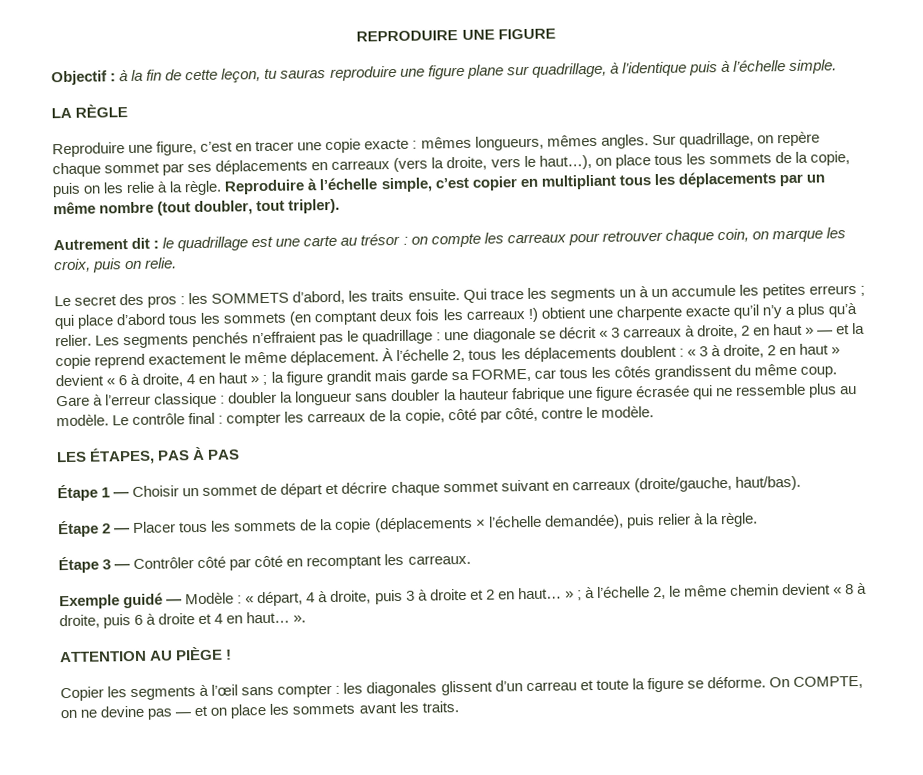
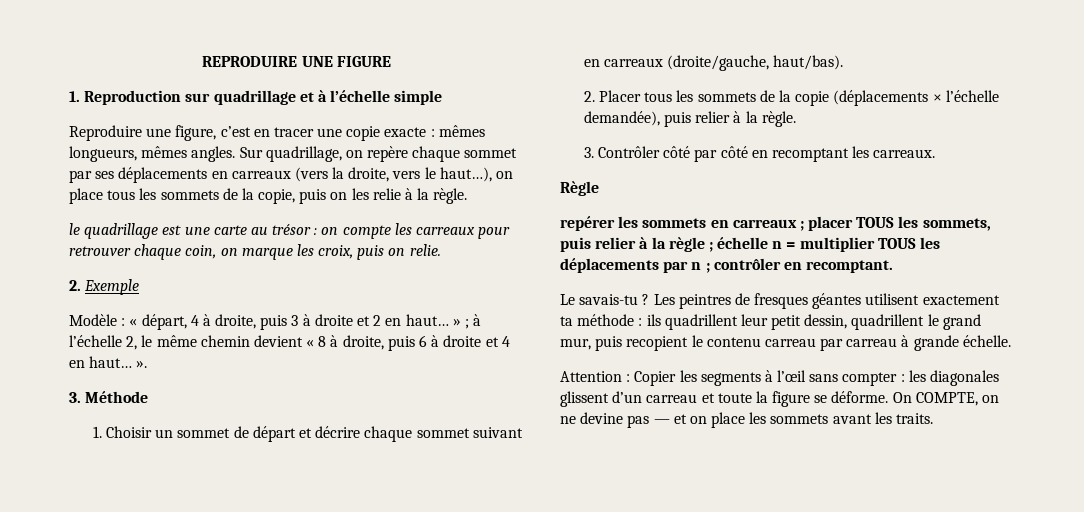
- Objectif : à la fin de cette leçon, tu sauras reproduire une figure plane sur quadrillage, à l’identique puis à l’échelle simple.
- LA RÈGLE
+ 1. Reproduction sur quadrillage et à l’échelle simple
- Sur quadrillage, on repère chaque sommet par ses déplacements en carreaux (vers la droite, vers le haut…), on place tous les sommets de la copie, puis on les relie à la règle. Reproduire à l’échelle simple, c’est copier en multipliant tous les déplacements par un même nombre (tout doubler, tout tripler).
- Autrement dit : le quadrillage est une carte au trésor : on compte les carreaux pour retrouver chaque coin, on marque les croix, puis on relie.
+ Sur quadrillage, on repère chaque sommet par ses déplacements en carreaux (vers la droite, vers le haut…), on place tous les sommets de la copie, puis on les relie à la règle.
+ le quadrillage est une carte au trésor : on compte les carreaux pour retrouver chaque coin, on marque les croix, puis on relie.
- Le secret des pros : les SOMMETS d’abord, les traits ensuite. Qui trace les segments un à un accumule les petites erreurs ; qui place d’abord tous les sommets (en comptant deux fois les carreaux !) obtient une charpente exacte qu’il n’y a plus qu’à relier. Les segments penchés n’effraient pas le quadrillage : une diagonale se décrit « 3 carreaux à droite, 2 en haut » — et la copie reprend exactement le même déplacement. À l’échelle 2, tous les déplacements doublent : « 3 à droite, 2 en haut » devient « 6 à droite, 4 en haut » ; la figure grandit mais garde sa FORME, car tous les côtés grandissent du même coup. Gare à l’erreur classique : doubler la longueur sans doubler la hauteur fabrique une figure écrasée qui ne ressemble plus au modèle. Le contrôle final : compter les carreaux de la copie, côté par côté, contre le modèle.
- LES ÉTAPES, PAS À PAS
- Étape 1 — Choisir un sommet de départ et décrire chaque sommet suivant en carreaux (droite/gauche, haut/bas).
- Étape 2 — Placer tous les sommets de la copie (déplacements × l’échelle demandée), puis relier à la règle.
- Étape 3 — Contrôler côté par côté en recomptant les carreaux.
- Exemple guidé — Modèle : « départ, 4 à droite, puis 3 à droite et 2 en haut… » ; à l’échelle 2, le même chemin devient « 8 à droite, puis 6 à droite et 4 en haut… ».
+ 2. Exemple
+ Modèle : « départ, 4 à droite, puis 3 à droite et 2 en haut… » ; à l’échelle 2, le même chemin devient « 8 à droite, puis 6 à droite et 4 en haut… ».
- ATTENTION AU PIÈGE !
- Copier les segments à l’œil sans compter : les diagonales glissent d’un carreau et toute la figure se déforme.
+ 3. Méthode
+ 1. Choisir un sommet de départ et décrire chaque sommet suivant en carreaux (droite/gauche, haut/bas).
+ 2. Placer tous les sommets de la copie (déplacements × l’échelle demandée), puis relier à la règle.
+ 3. Contrôler côté par côté en recomptant les carreaux.
+ Règle
+ repérer les sommets en carreaux ; placer TOUS les sommets, puis relier à la règle ; échelle n = multiplier TOUS les déplacements par n ; contrôler en recomptant.
+ Le savais-tu ? Les peintres de fresques géantes utilisent exactement ta méthode : ils quadrillent leur petit dessin, quadrillent le grand mur, puis recopient le contenu carreau par carreau à grande échelle.
+ Attention : Copier les segments à l’œil sans compter : les diagonales glissent d’un carreau et toute la figure se déforme.

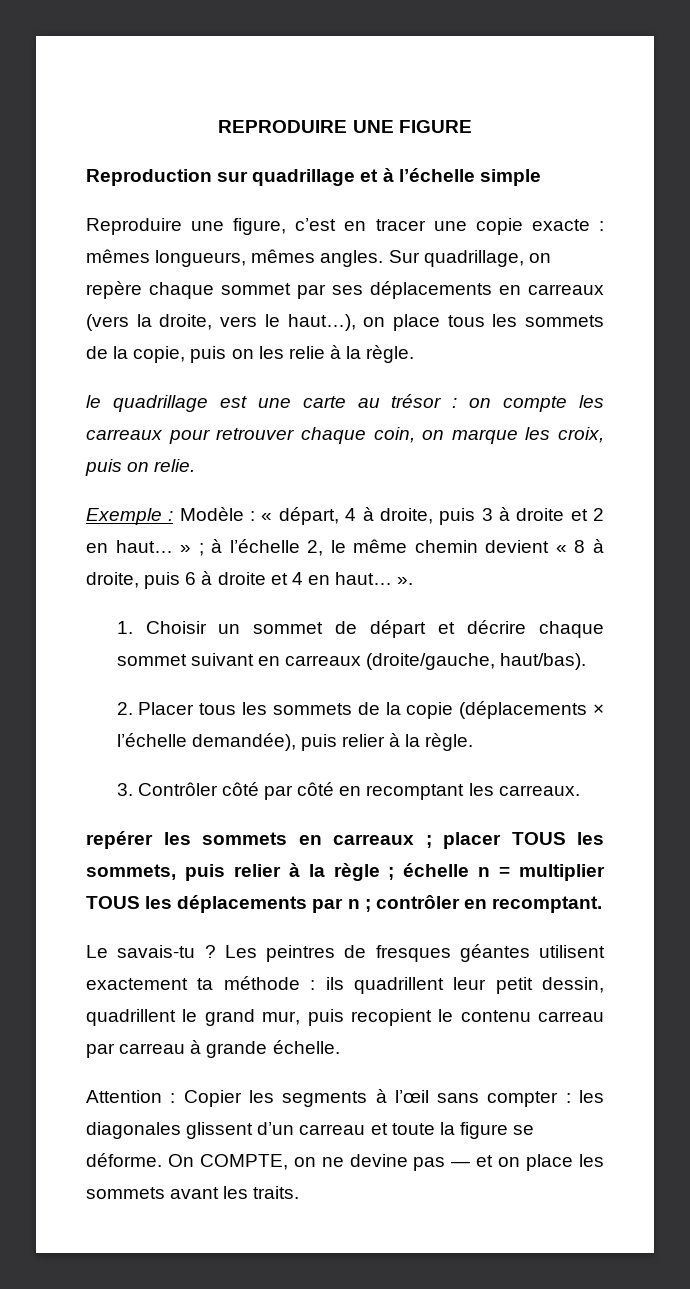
- 1. Reproduction sur quadrillage et à l’échelle simple
+ Reproduction sur quadrillage et à l’échelle simple
- 2. Exemple
- Modèle : « départ, 4 à droite, puis 3 à droite et 2 en haut… » ; à l’échelle 2, le même chemin devient « 8 à droite, puis 6 à droite et 4 en haut… ».
+ Exemple : Modèle : « départ, 4 à droite, puis 3 à droite et 2 en haut… » ; à l’échelle 2, le même chemin devient « 8 à droite, puis 6 à droite et 4 en haut… ».
- 3. Méthode
- Règle

